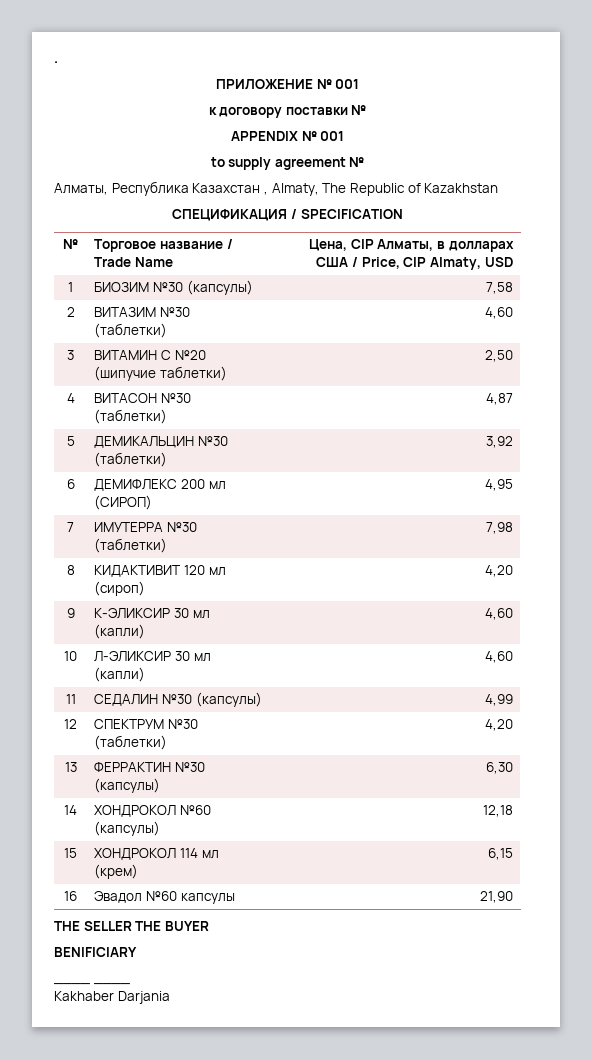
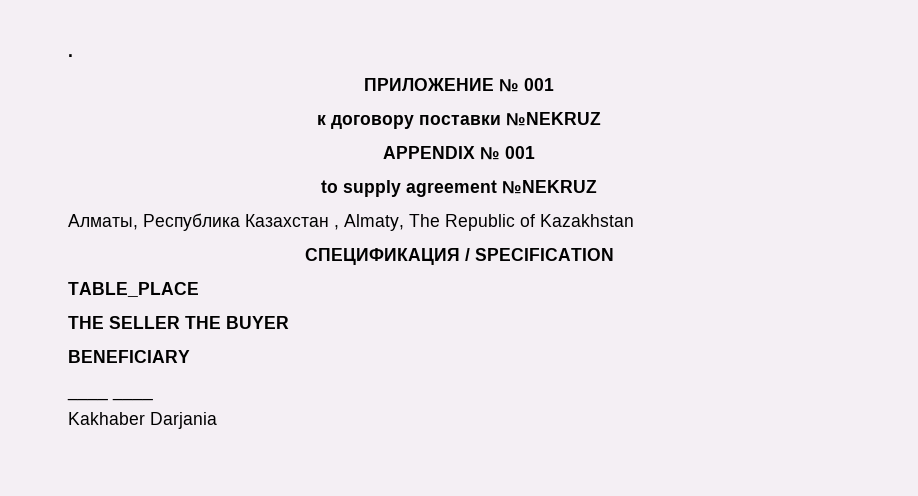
- к договору поставки №
+ к договору поставки №NEKRUZ
- to supply agreement №
+ to supply agreement №NEKRUZ
- № | Торговое название / Trade Name | Цена, CIP Алматы, в долларах США / Price, CIP Almaty, USD
- 1 | БИОЗИМ №30 (капсулы) | 7,58
- 2 | ВИТАЗИМ №30 (таблетки) | 4,60
- 3 | ВИТАМИН С №20 (шипучие таблетки) | 2,50
- 4 | ВИТАСОН №30 (таблетки) | 4,87
- 5 | ДЕМИКАЛЬЦИН №30 (таблетки) | 3,92
- 6 | ДЕМИФЛЕКС 200 мл (СИРОП) | 4,95
- 7 | ИМУТЕРРА №30 (таблетки) | 7,98
- 8 | КИДАКТИВИТ 120 мл (сироп) | 4,20
- 9 | К-ЭЛИКСИР 30 мл (капли) | 4,60
- 10 | Л-ЭЛИКСИР 30 мл (капли) | 4,60
- 11 | СЕДАЛИН №30 (капсулы) | 4,99
- 12 | СПЕКТРУМ №30 (таблетки) | 4,20
- 13 | ФЕРРАКТИН №30 (капсулы) | 6,30
- 14 | ХОНДРОКОЛ №60 (капсулы) | 12,18
- 15 | ХОНДРОКОЛ 114 мл (крем) | 6,15
- 16 | Эвадол №60 капсулы | 21,90
+ TABLE_PLACE
- BENIFICIARY
+ BENEFICIARY

